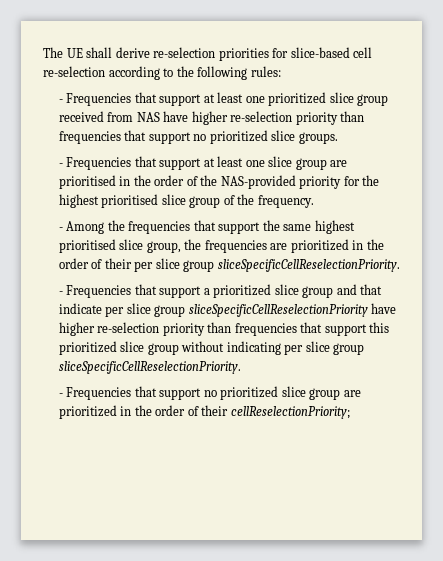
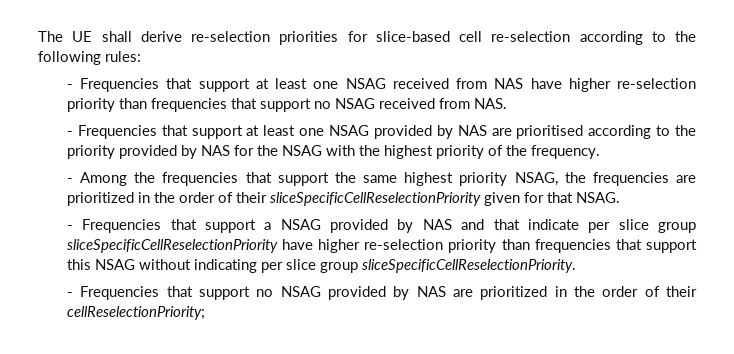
- - Frequencies that support at least one prioritized slice group received from NAS have higher re-selection priority than frequencies that support no prioritized slice groups.
- - Frequencies that support at least one slice group are prioritised in the order of the NAS-provided priority for the highest prioritised slice group of the frequency.
+ - Frequencies that support at least one NSAG received from NAS have higher re-selection priority than frequencies that support no NSAG received from NAS.
+ - Frequencies that support at least one NSAG provided by NAS are prioritised according to the priority provided by NAS for the NSAG with the highest priority of the frequency.
- - Among the frequencies that support the same highest prioritised slice group, the frequencies are prioritized in the order of their per slice group sliceSpecificCellReselectionPriority.
+ - Among the frequencies that support the same highest priority NSAG, the frequencies are prioritized in the order of their sliceSpecificCellReselectionPriority given for that NSAG.
- - Frequencies that support a prioritized slice group and that indicate per slice group sliceSpecificCellReselectionPriority have higher re-selection priority than frequencies that support this prioritized slice group without indicating per slice group sliceSpecificCellReselectionPriority.
+ - Frequencies that support a NSAG provided by NAS and that indicate per slice group sliceSpecificCellReselectionPriority have higher re-selection priority than frequencies that support this NSAG without indicating per slice group sliceSpecificCellReselectionPriority.
- - Frequencies that support no prioritized slice group are prioritized in the order of their cellReselectionPriority;
+ - Frequencies that support no NSAG provided by NAS are prioritized in the order of their cellReselectionPriority;

